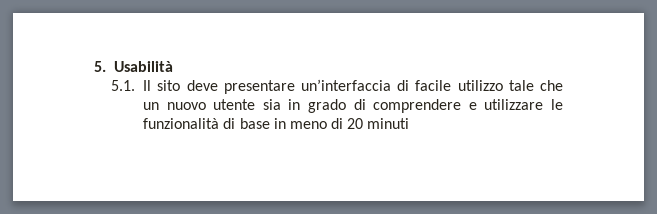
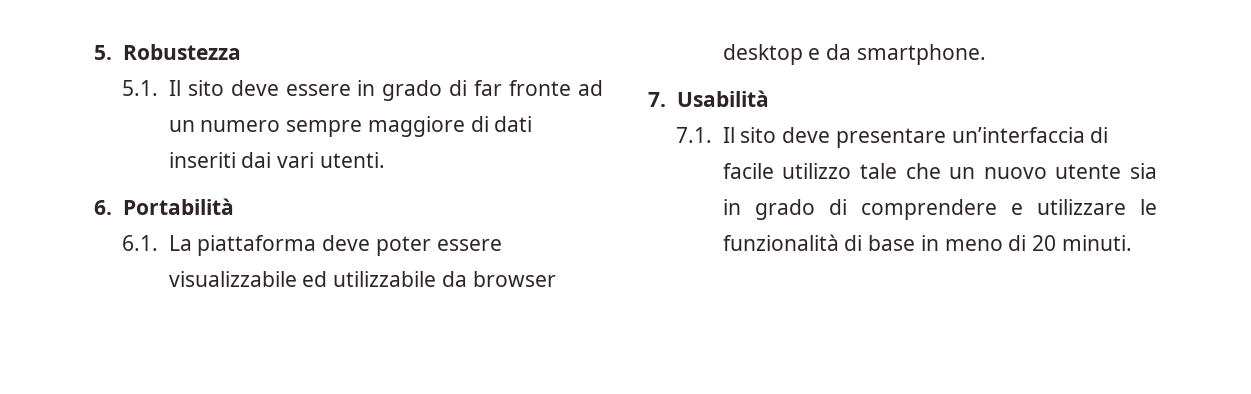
- 5. Usabilità
+ 5. Robustezza
+ 5.1. Il sito deve essere in grado di far fronte ad un numero sempre maggiore di dati inseriti dai vari utenti.
+ 6. Portabilità
+ 6.1. La piattaforma deve poter essere visualizzabile ed utilizzabile da browser desktop e da smartphone.
+ 7. Usabilità
- 5.1. Il sito deve presentare un’interfaccia di facile utilizzo tale che un nuovo utente sia in grado di comprendere e utilizzare le funzionalità di base in meno di 20 minuti
+ 7.1. Il sito deve presentare un’interfaccia di facile utilizzo tale che un nuovo utente sia in grado di comprendere e utilizzare le funzionalità di base in meno di 20 minuti.

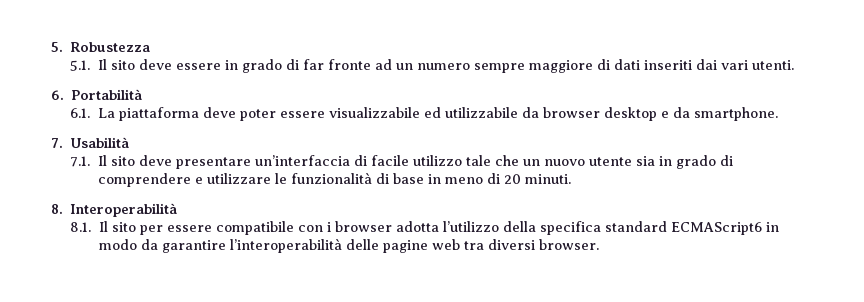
+ 8. Interoperabilità
+ 8.1. Il sito per essere compatibile con i browser adotta l’utilizzo della specifica standard ECMAScript6 in modo da garantire l’interoperabilità delle pagine web tra diversi browser.

